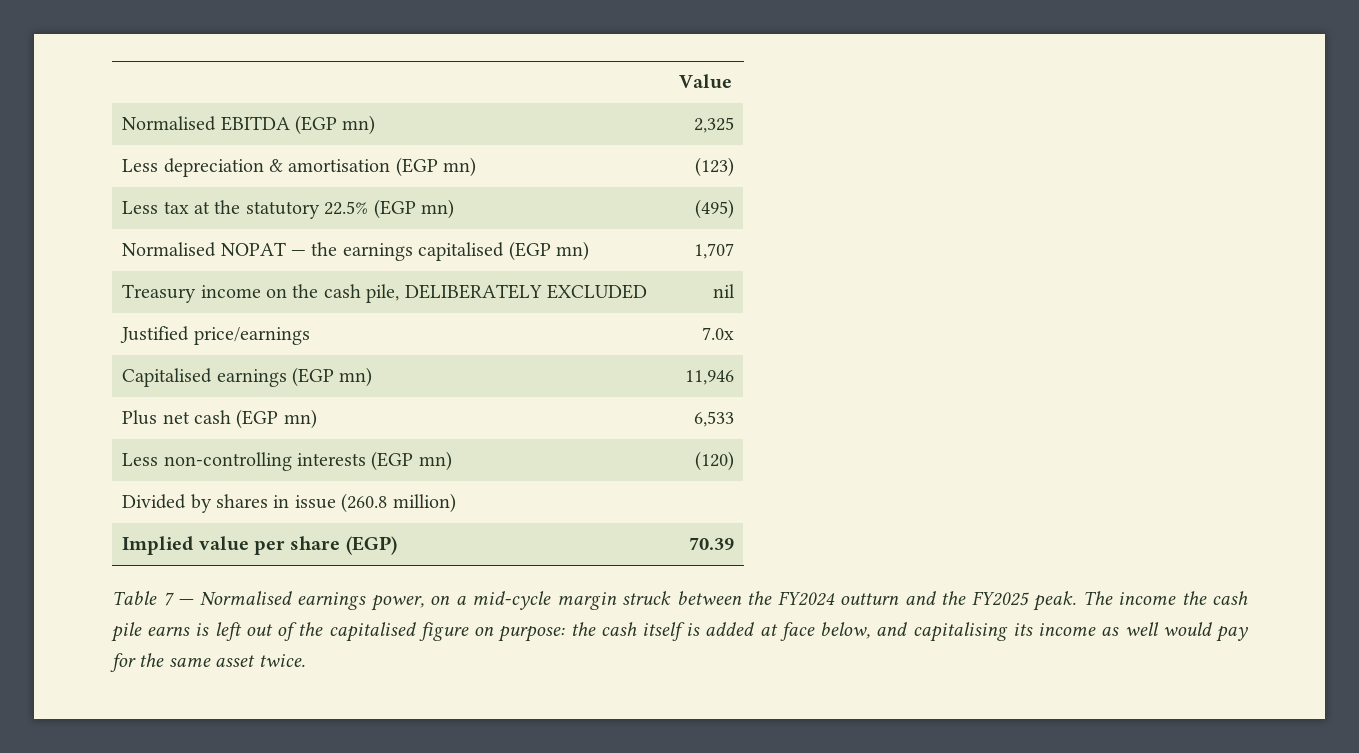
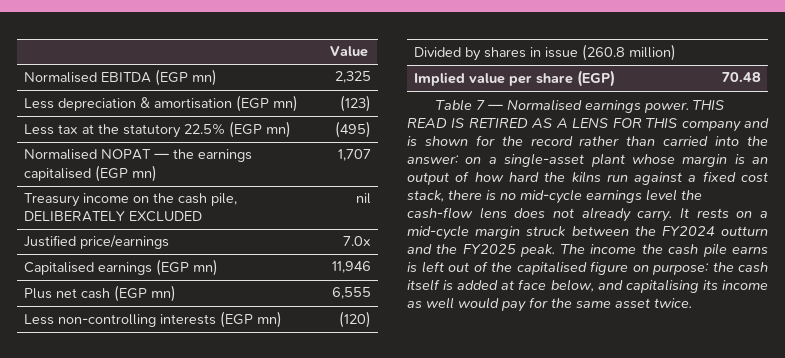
- Plus net cash (EGP mn) | 6,533
+ Plus net cash (EGP mn) | 6,555
- Implied value per share (EGP) | 70.39
+ Implied value per share (EGP) | 70.48
- Table 7 — Normalised earnings power, on a mid-cycle margin struck between the FY2024 outturn and the FY2025 peak.
+ Table 7 — Normalised earnings power. THIS READ IS RETIRED AS A LENS FOR THIS company and is shown for the record rather than carried into the answer: on a single-asset plant whose margin is an output of how hard the kilns run against a fixed cost stack, there is no mid-cycle earnings level the cash-flow lens does not already carry. It rests on a mid-cycle margin struck between the FY2024 outturn and the FY2025 peak.

